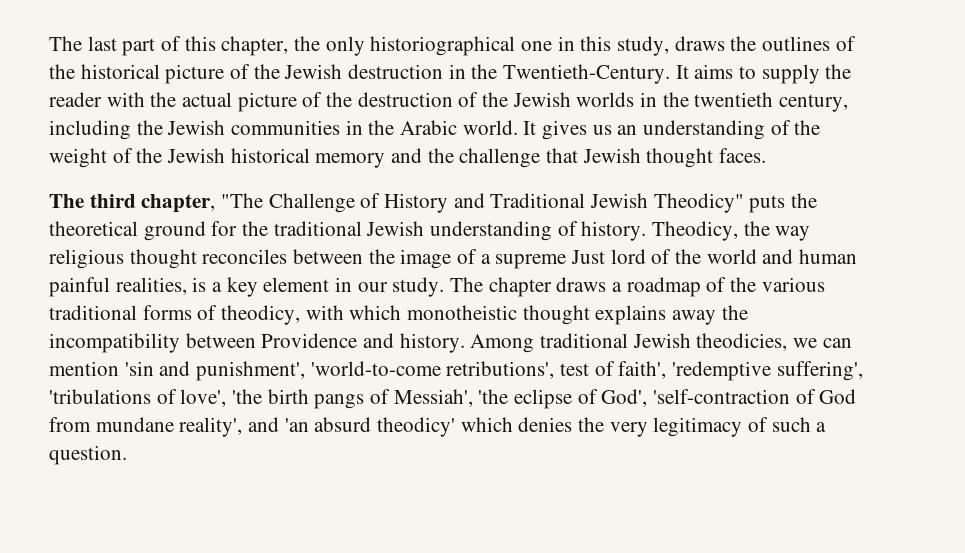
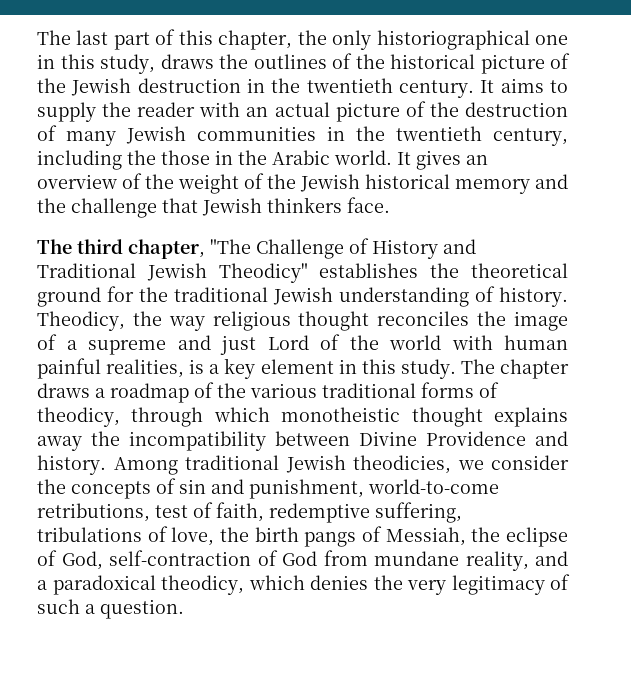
- The last part of this chapter, the only historiographical one in this study, draws the outlines of the historical picture of the Jewish destruction in the Twentieth-Century.
+ The last part of this chapter, the only historiographical one in this study, draws the outlines of the historical picture of the Jewish destruction in the twentieth century.
- It aims to supply the reader with the actual picture of the destruction of the Jewish worlds in the twentieth century, including the Jewish communities in the Arabic world.
+ It aims to supply the reader with an actual picture of the destruction of many Jewish communities in the twentieth century, including the those in the Arabic world.
- It gives us an understanding of the weight of the Jewish historical memory and the challenge that Jewish thought faces.
+ It gives an overview of the weight of the Jewish historical memory and the challenge that Jewish thinkers face.
- The third chapter, "The Challenge of History and Traditional Jewish Theodicy" puts the theoretical ground for the traditional Jewish understanding of history.
+ The third chapter, "The Challenge of History and Traditional Jewish Theodicy" establishes the theoretical ground for the traditional Jewish understanding of history.
- Theodicy, the way religious thought reconciles between the image of a supreme Just lord of the world and human painful realities, is a key element in our study.
+ Theodicy, the way religious thought reconciles the image of a supreme and just Lord of the world with human painful realities, is a key element in this study.
- The chapter draws a roadmap of the various traditional forms of theodicy, with which monotheistic thought explains away the incompatibility between Providence and history.
+ The chapter draws a roadmap of the various traditional forms of theodicy, through which monotheistic thought explains away the incompatibility between Divine Providence and history.
- Among traditional Jewish theodicies, we can mention 'sin and punishment', 'world-to-come retributions', test of faith', 'redemptive suffering', 'tribulations of love', 'the birth pangs of Messiah', 'the eclipse of God', 'self-contraction of God from mundane reality', and 'an absurd theodicy' which denies the very legitimacy of such a question.
+ Among traditional Jewish theodicies, we consider the concepts of sin and punishment, world-to-come retributions, test of faith, redemptive suffering, tribulations of love, the birth pangs of Messiah, the eclipse of God, self-contraction of God from mundane reality, and a paradoxical theodicy, which denies the very legitimacy of such a question.

